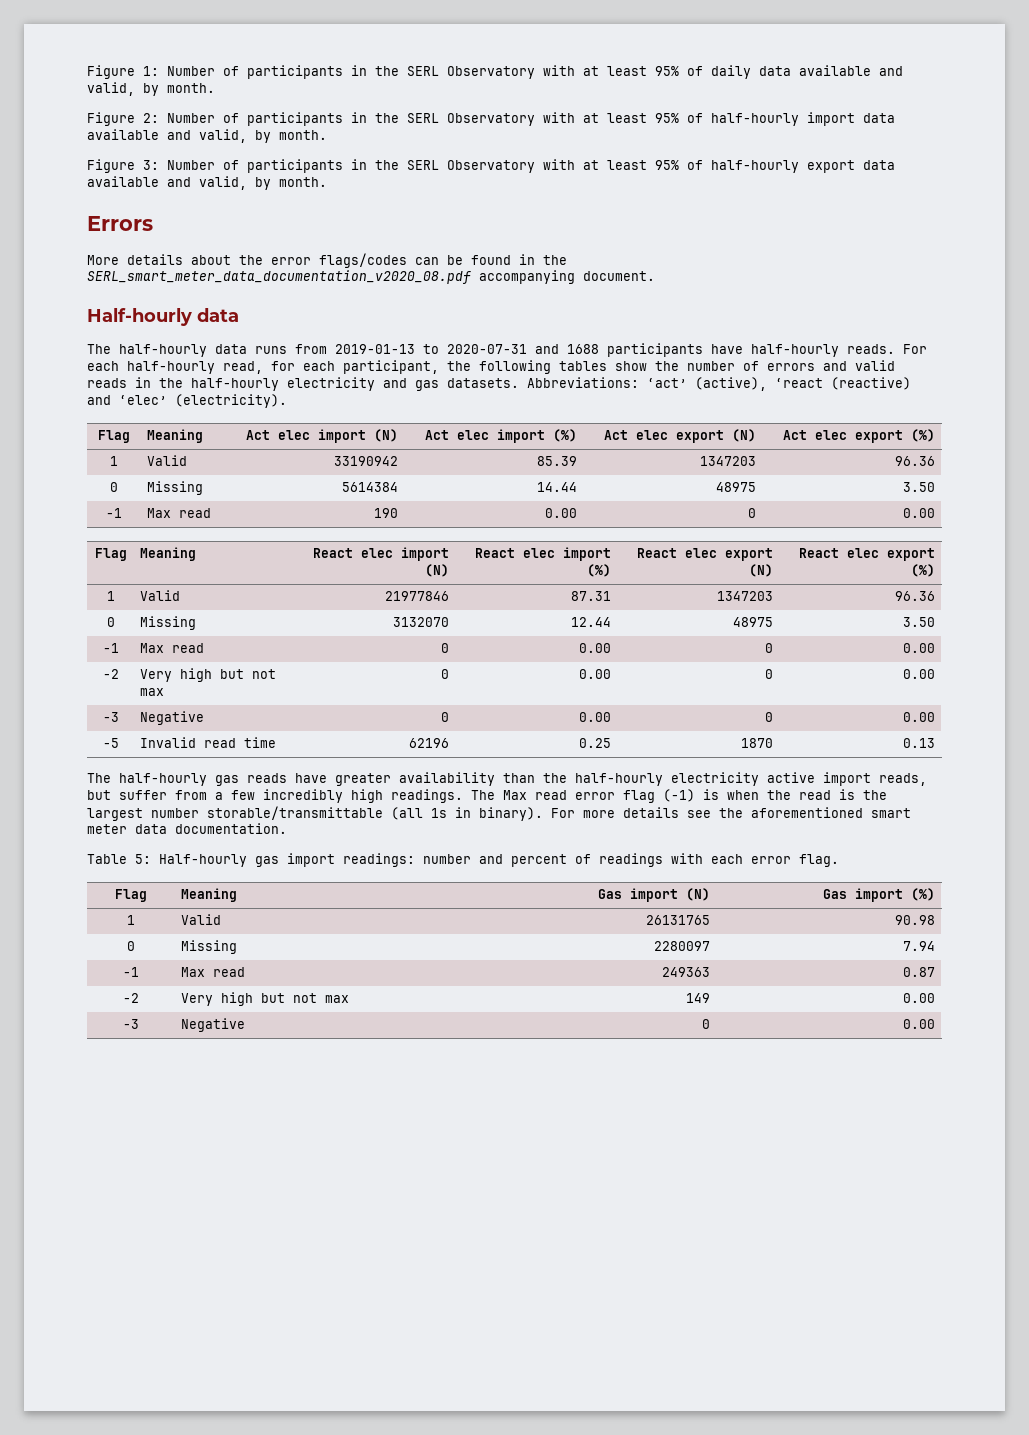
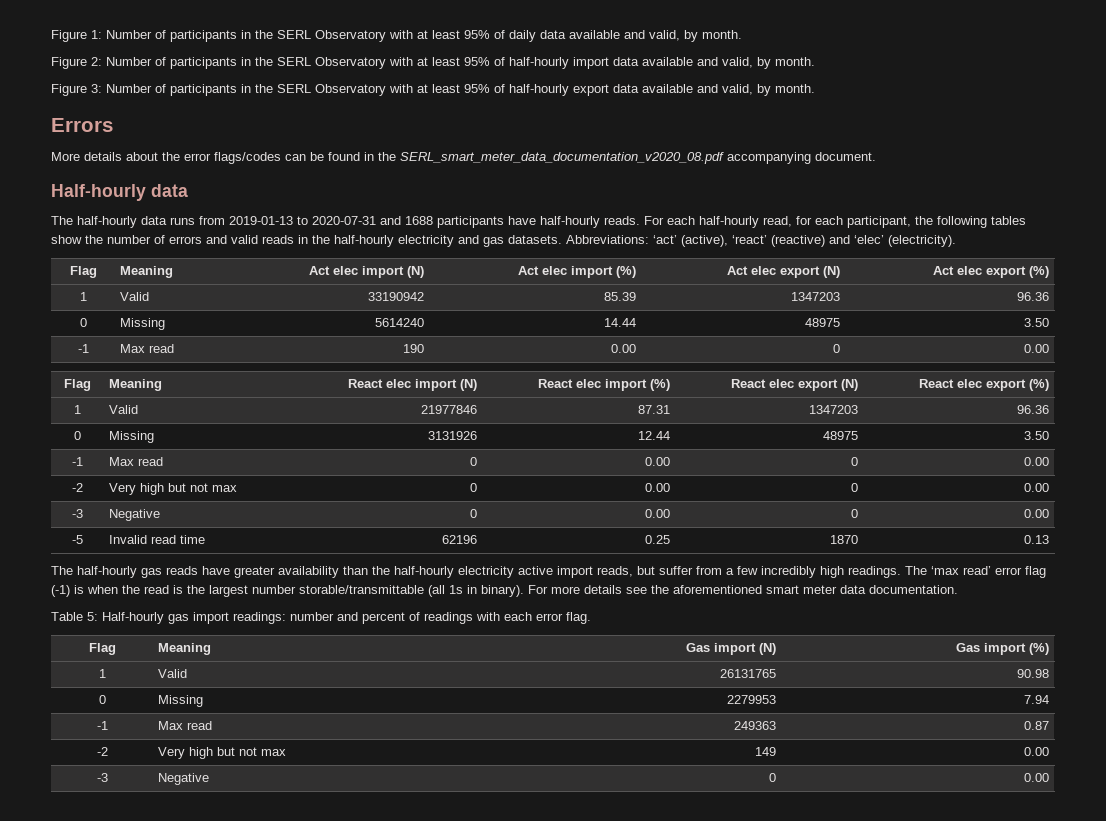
- Abbreviations: ‘act’ (active), ‘react (reactive) and ‘elec’ (electricity).
+ Abbreviations: ‘act’ (active), ‘react’ (reactive) and ‘elec’ (electricity).
- 0 | Missing | 5614384 | 14.44 | 48975 | 3.50
+ 0 | Missing | 5614240 | 14.44 | 48975 | 3.50
- 0 | Missing | 3132070 | 12.44 | 48975 | 3.50
+ 0 | Missing | 3131926 | 12.44 | 48975 | 3.50
- The Max read error flag (-1) is when the read is the largest number storable/transmittable (all 1s in binary).
+ The ‘max read’ error flag (-1) is when the read is the largest number storable/transmittable (all 1s in binary).
- 0 | Missing | 2280097 | 7.94
+ 0 | Missing | 2279953 | 7.94

